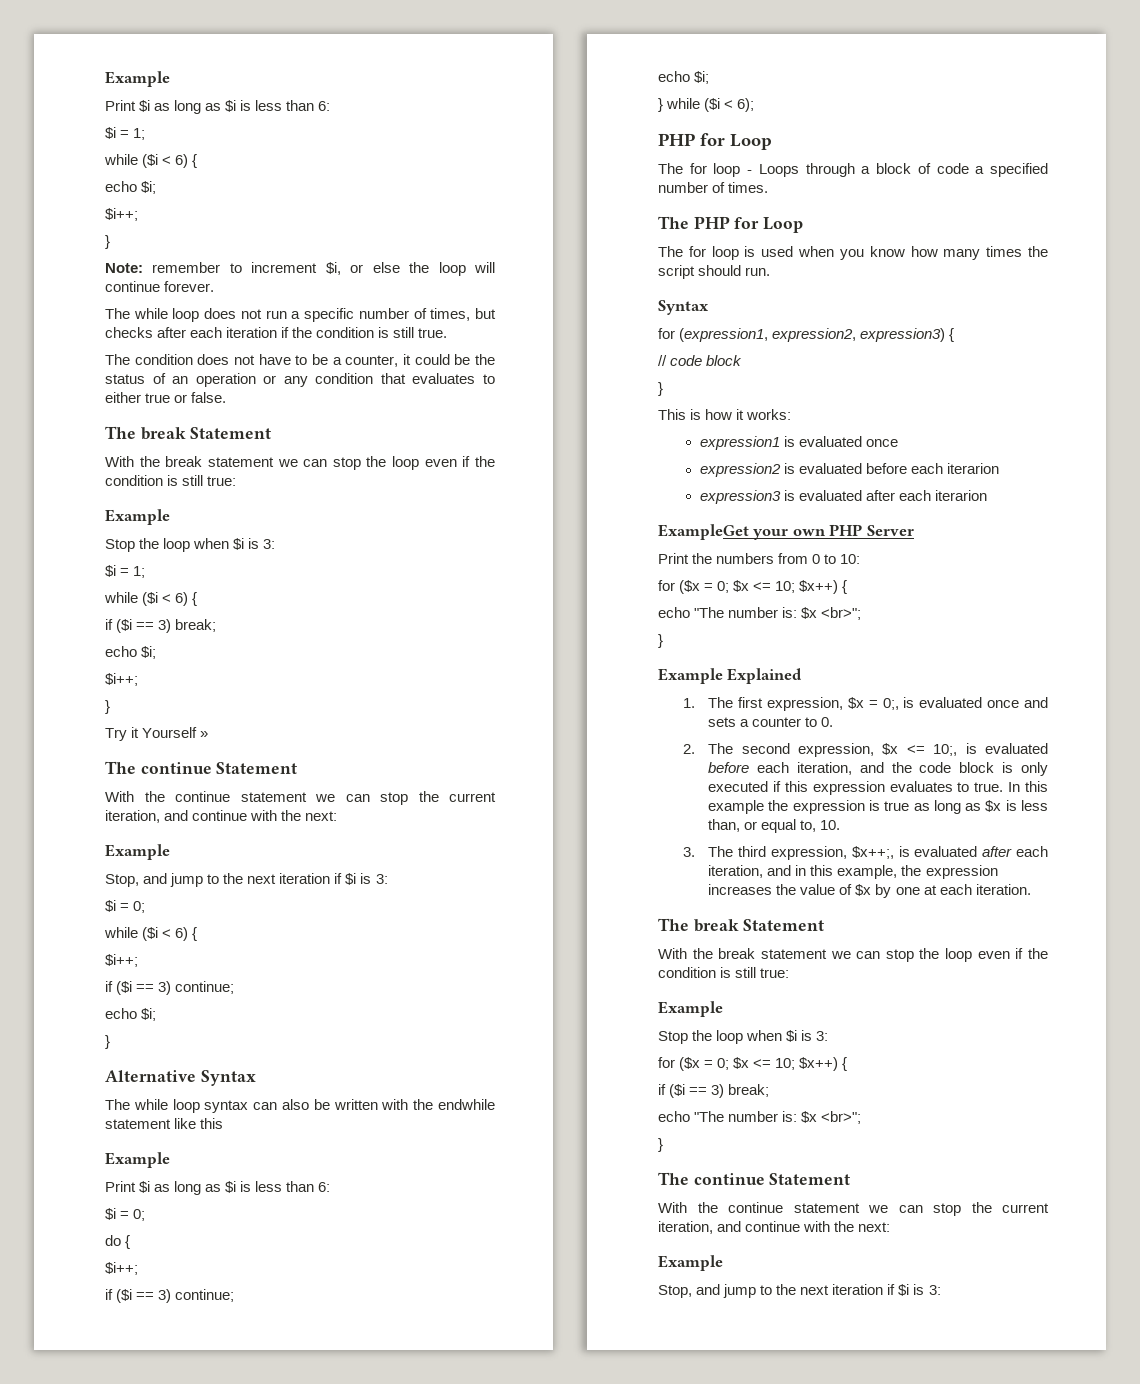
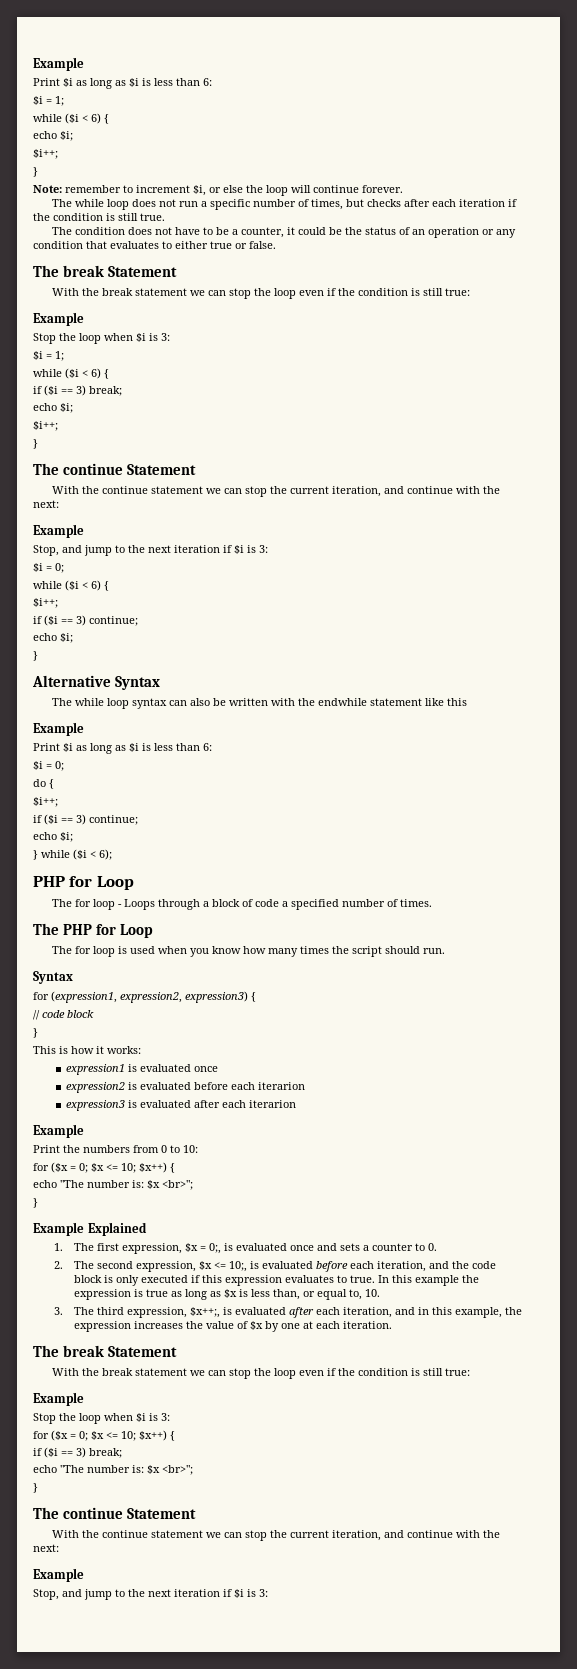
- Try it Yourself »
  expression3 is evaluated after each iterarion
- ExampleGet your own PHP Server
+ Example

